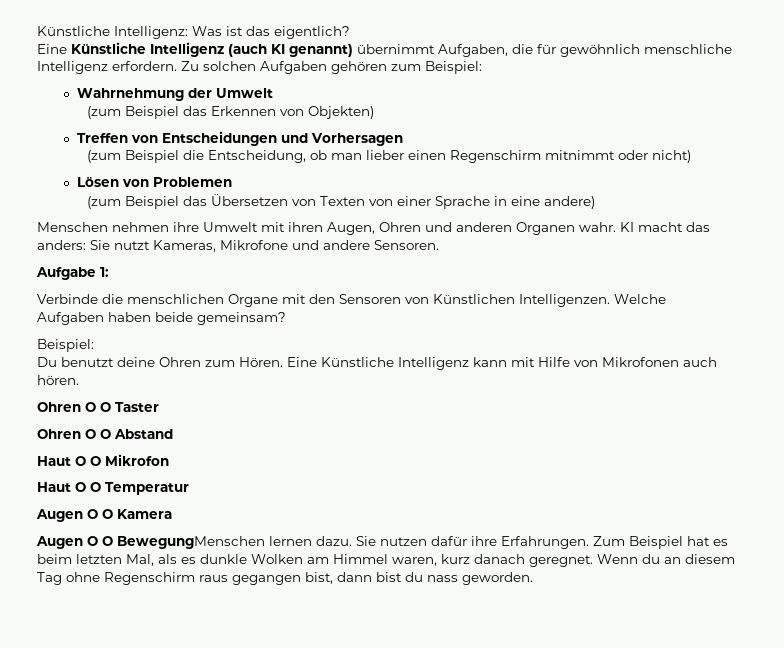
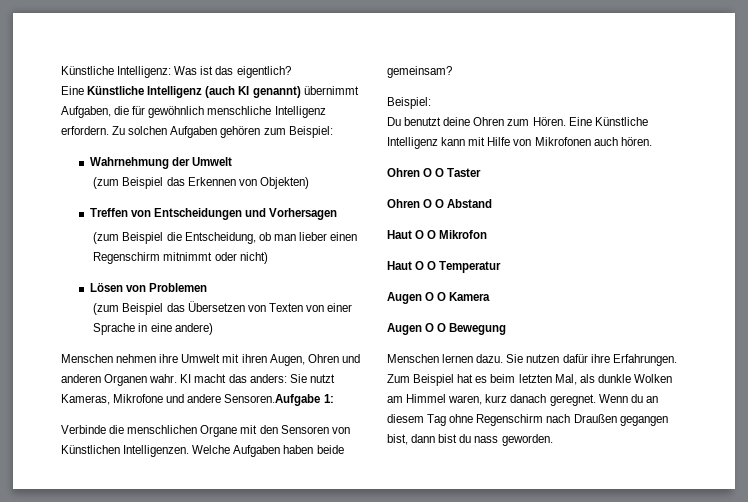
- KI macht das anders: Sie nutzt Kameras, Mikrofone und andere Sensoren.
- Aufgabe 1:
+ KI macht das anders: Sie nutzt Kameras, Mikrofone und andere Sensoren.Aufgabe 1:
- Augen O O BewegungMenschen lernen dazu.
+ Augen O O Bewegung
+ Menschen lernen dazu.
- Zum Beispiel hat es beim letzten Mal, als es dunkle Wolken am Himmel waren, kurz danach geregnet.
+ Zum Beispiel hat es beim letzten Mal, als dunkle Wolken am Himmel waren, kurz danach geregnet.
- Wenn du an diesem Tag ohne Regenschirm raus gegangen bist, dann bist du nass geworden.
+ Wenn du an diesem Tag ohne Regenschirm nach Draußen gegangen bist, dann bist du nass geworden.

